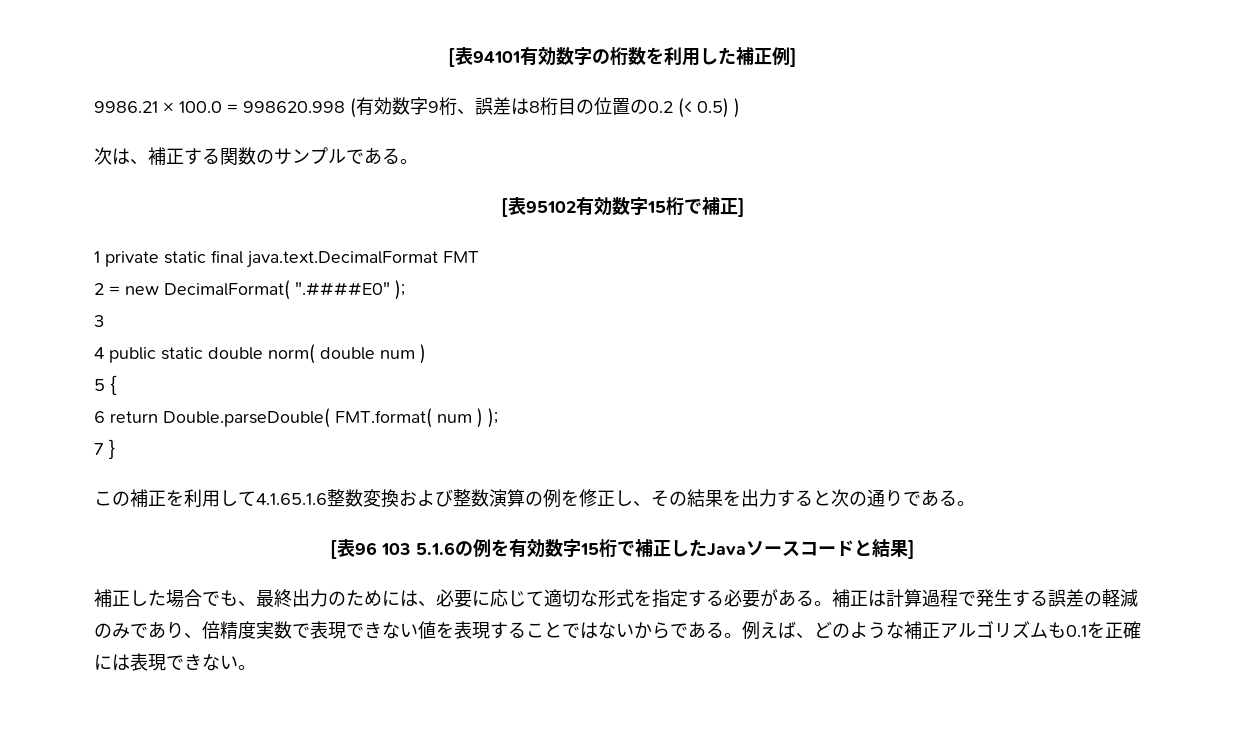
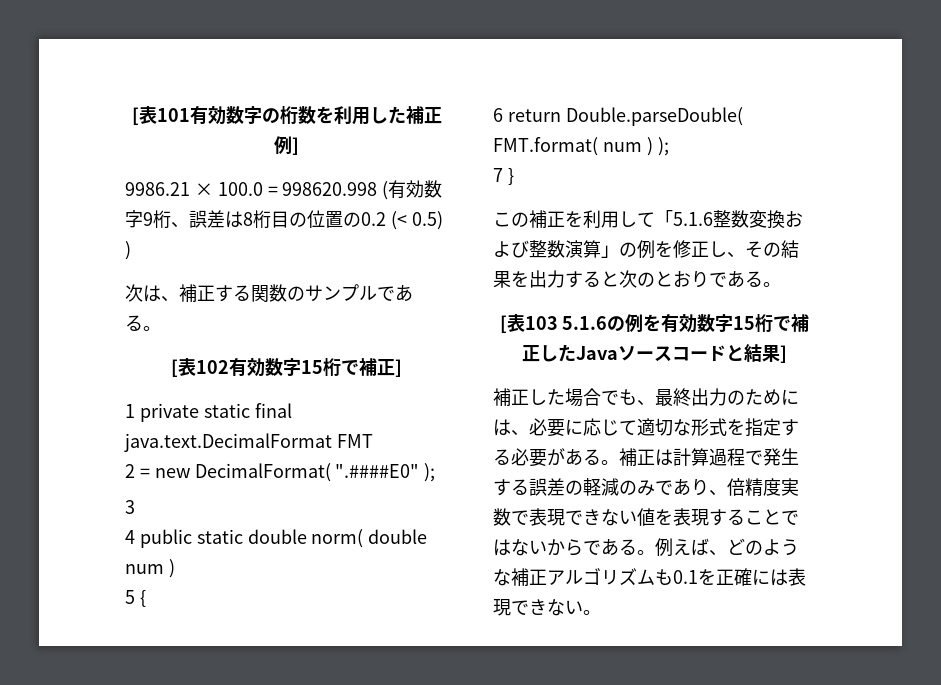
- [表94101有効数字の桁数を利用した補正例]
+ [表101有効数字の桁数を利用した補正例]
- [表95102有効数字15桁で補正]
+ [表102有効数字15桁で補正]
- この補正を利用して4.1.65.1.6整数変換および整数演算の例を修正し、その結果を出力すると次の通りである。
+ この補正を利用して「5.1.6整数変換および整数演算」の例を修正し、その結果を出力すると次のとおりである。
- [表96 103 5.1.6の例を有効数字15桁で補正したJavaソースコードと結果]
+ [表103 5.1.6の例を有効数字15桁で補正したJavaソースコードと結果]

